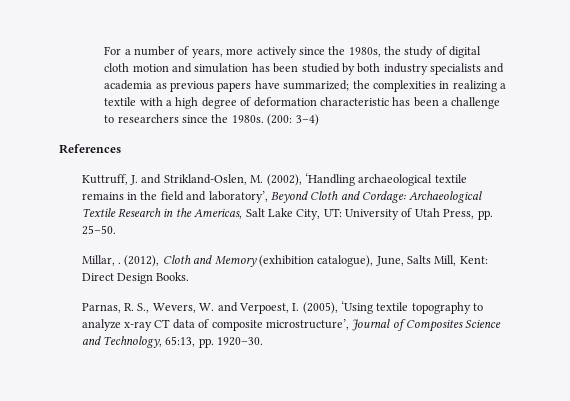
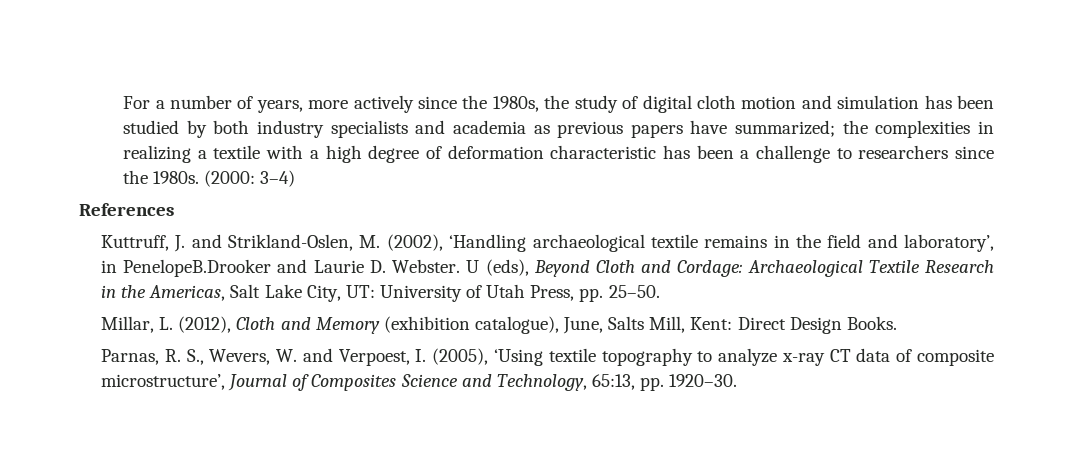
- (200: 3–4)
+ (2000: 3–4)
- Kuttruff, J. and Strikland-Oslen, M. (2002), ‘Handling archaeological textile remains in the field and laboratory’, Beyond Cloth and Cordage: Archaeological Textile Research in the Americas, Salt Lake City, UT: University of Utah Press, pp. 25–50.
+ Kuttruff, J. and Strikland-Oslen, M. (2002), ‘Handling archaeological textile remains in the field and laboratory’, in PenelopeB.Drooker and Laurie D. Webster. U (eds), Beyond Cloth and Cordage: Archaeological Textile Research in the Americas, Salt Lake City, UT: University of Utah Press, pp. 25–50.
- Millar, . (2012), Cloth and Memory (exhibition catalogue), June, Salts Mill, Kent: Direct Design Books.
+ Millar, L. (2012), Cloth and Memory (exhibition catalogue), June, Salts Mill, Kent: Direct Design Books.

